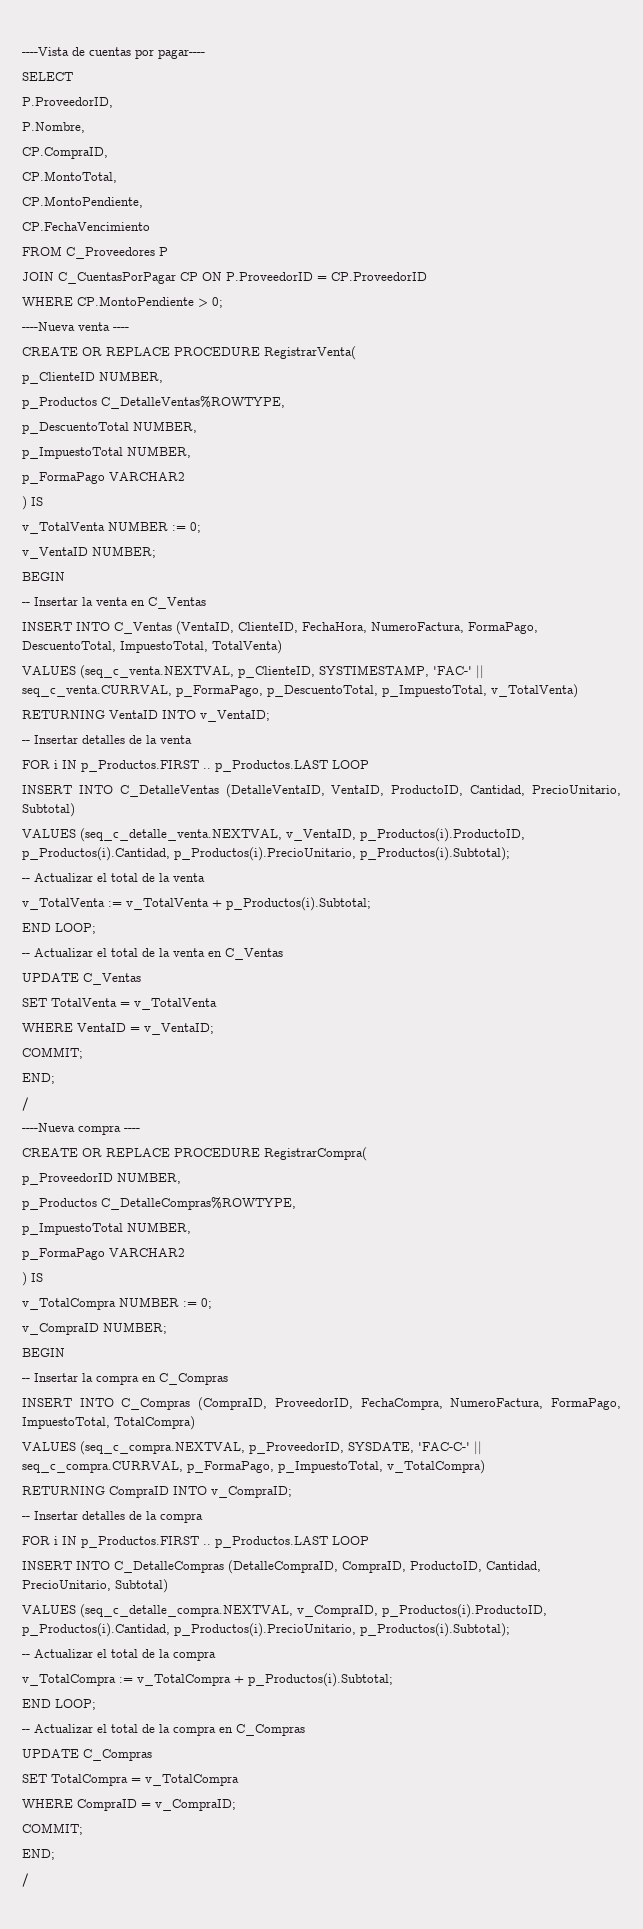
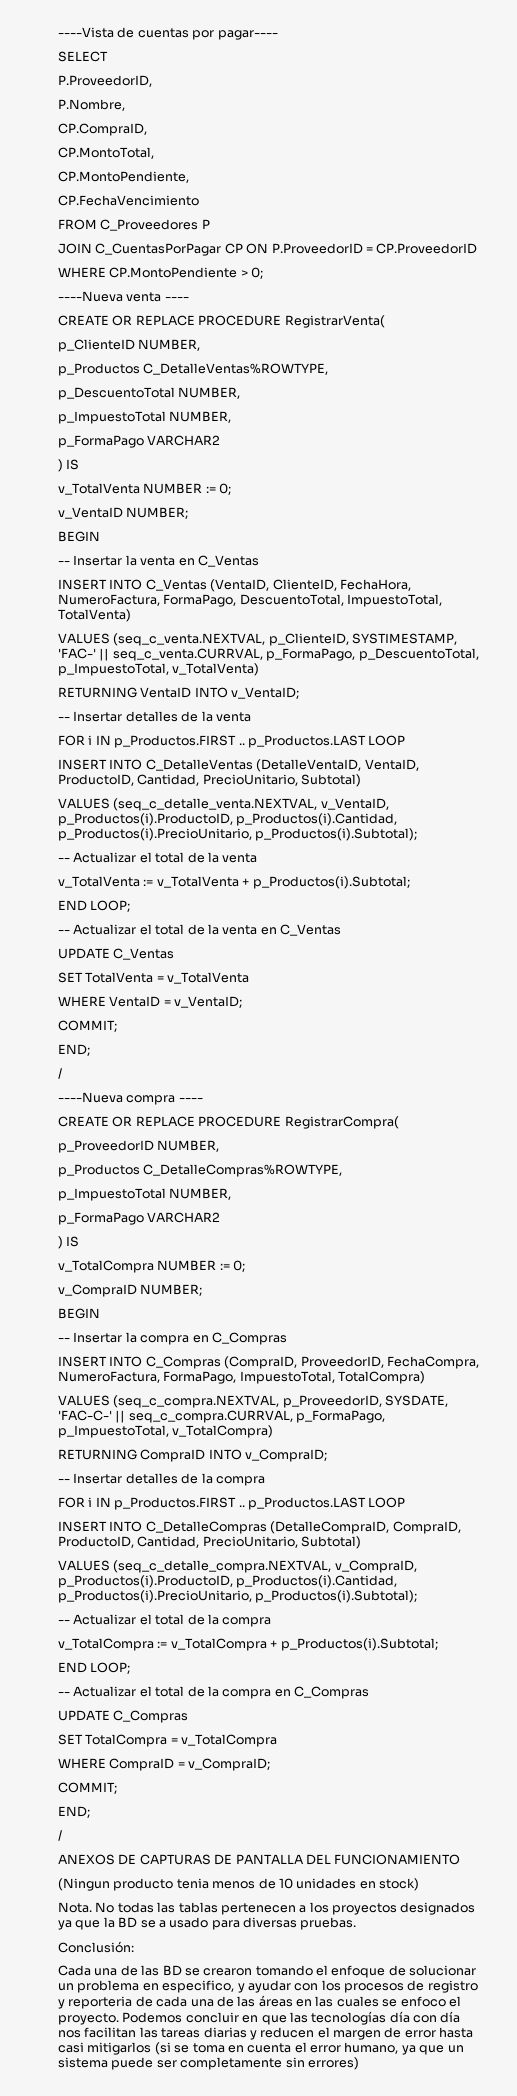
+ ANEXOS DE CAPTURAS DE PANTALLA DEL FUNCIONAMIENTO
+ (Ningun producto tenia menos de 10 unidades en stock)
+ Nota. No todas las tablas pertenecen a los proyectos designados ya que la BD se a usado para diversas pruebas.
+ Conclusión:
+ Cada una de las BD se crearon tomando el enfoque de solucionar un problema en especifico, y ayudar con los procesos de registro y reporteria de cada una de las áreas en las cuales se enfoco el proyecto. Podemos concluir en que las tecnologías día con día nos facilitan las tareas diarias y reducen el margen de error hasta casi mitigarlos (si se toma en cuenta el error humano, ya que un sistema puede ser completamente sin errores)

